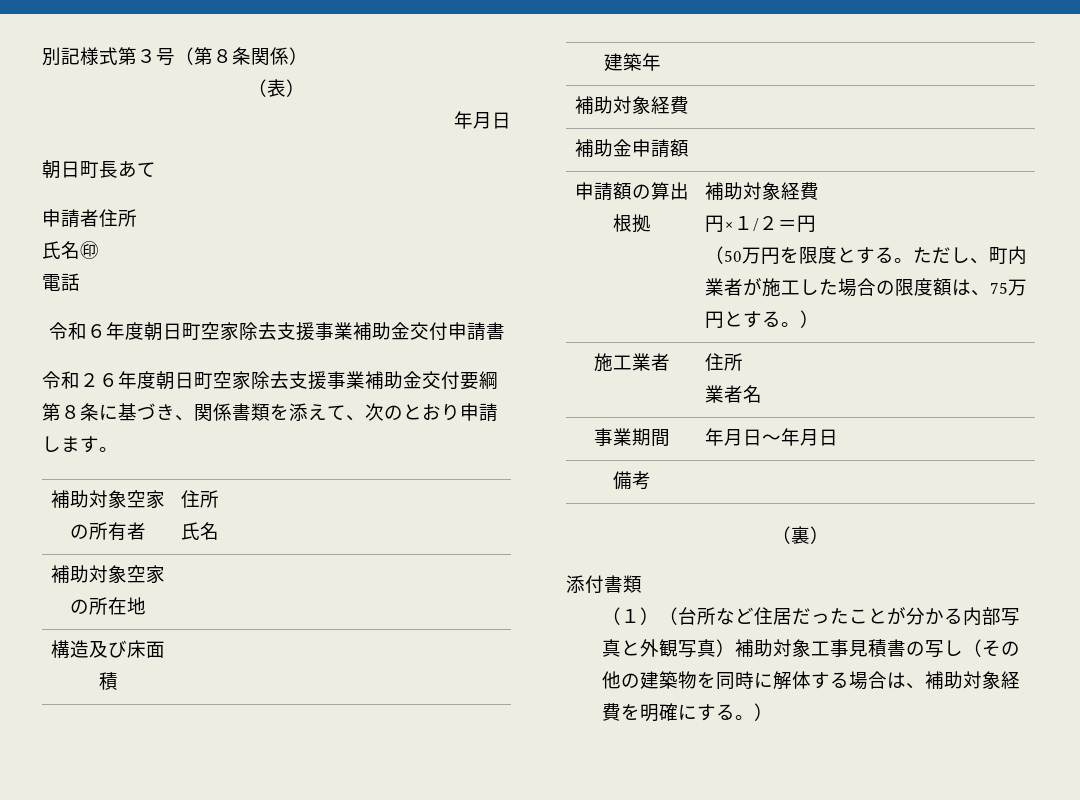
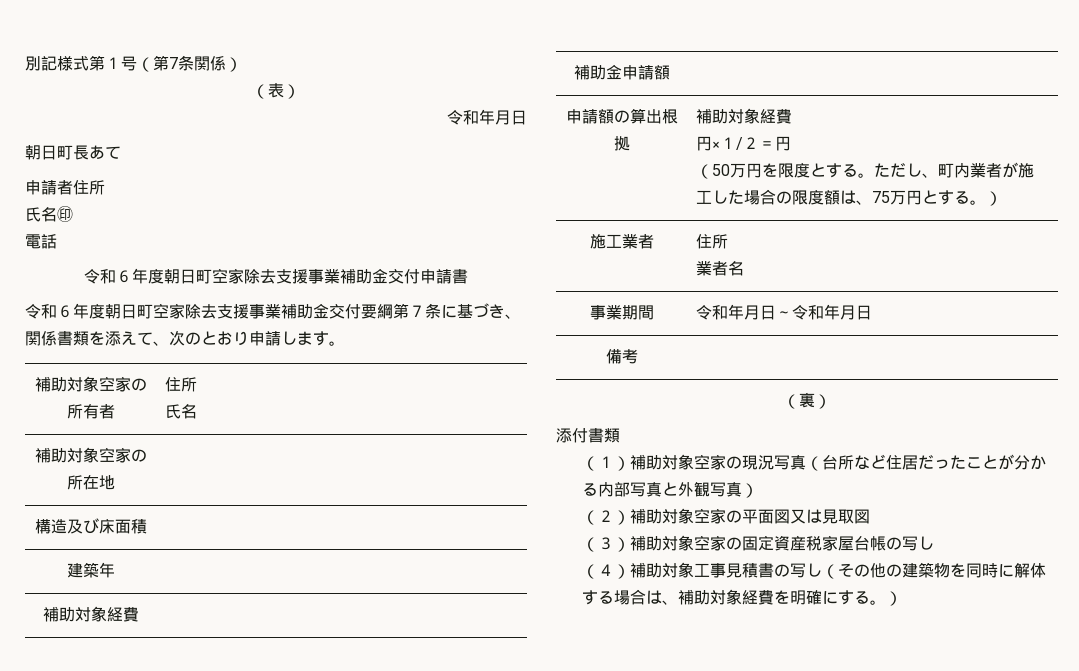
- 別記様式第３号（第８条関係）
+ 別記様式第１号（第7条関係）
  （表）
- 年月日
+ 令和年月日
- 令和２６年度朝日町空家除去支援事業補助金交付要綱第８条に基づき、関係書類を添えて、次のとおり申請します。
+ 令和６年度朝日町空家除去支援事業補助金交付要綱第７条に基づき、関係書類を添えて、次のとおり申請します。
- 事業期間 | 年月日～年月日
+ 事業期間 | 令和年月日～令和年月日
- （１）（台所など住居だったことが分かる内部写真と外観写真）補助対象工事見積書の写し（その他の建築物を同時に解体する場合は、補助対象経費を明確にする。）
+ （１）補助対象空家の現況写真（台所など住居だったことが分かる内部写真と外観写真）
+ （２）補助対象空家の平面図又は見取図
+ （３）補助対象空家の固定資産税家屋台帳の写し
+ （４）補助対象工事見積書の写し（その他の建築物を同時に解体する場合は、補助対象経費を明確にする。）

